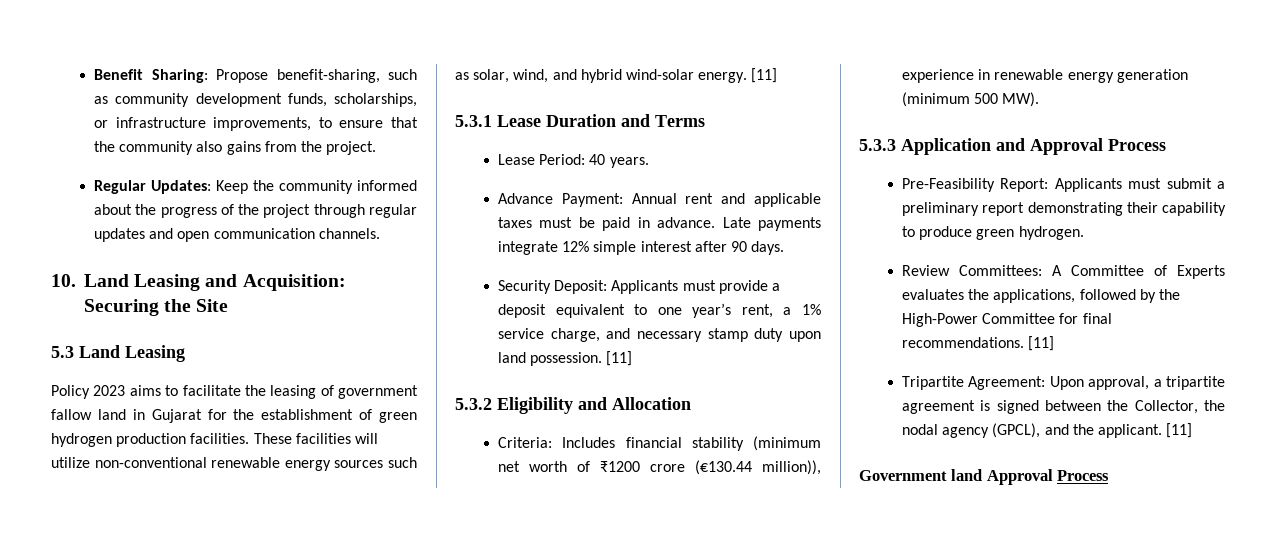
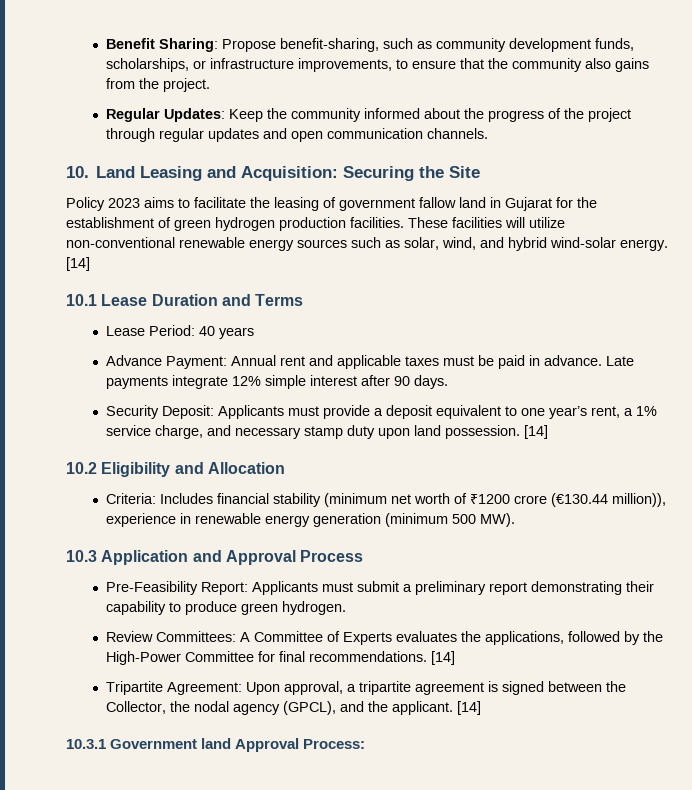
- 5.3 Land Leasing
- These facilities will utilize non-conventional renewable energy sources such as solar, wind, and hybrid wind-solar energy. [11]
- 5.3.1 Lease Duration and Terms
+ These facilities will utilize non-conventional renewable energy sources such as solar, wind, and hybrid wind-solar energy. [14]
+ 10.1 Lease Duration and Terms
- Lease Period: 40 years.
+ Lease Period: 40 years
- Security Deposit: Applicants must provide a deposit equivalent to one year’s rent, a 1% service charge, and necessary stamp duty upon land possession. [11]
- 5.3.2 Eligibility and Allocation
+ Security Deposit: Applicants must provide a deposit equivalent to one year’s rent, a 1% service charge, and necessary stamp duty upon land possession. [14]
+ 10.2 Eligibility and Allocation
- 5.3.3 Application and Approval Process
+ 10.3 Application and Approval Process
- Review Committees: A Committee of Experts evaluates the applications, followed by the High-Power Committee for final recommendations. [11]
+ Review Committees: A Committee of Experts evaluates the applications, followed by the High-Power Committee for final recommendations. [14]
- Tripartite Agreement: Upon approval, a tripartite agreement is signed between the Collector, the nodal agency (GPCL), and the applicant. [11]
- Government land Approval Process
+ Tripartite Agreement: Upon approval, a tripartite agreement is signed between the Collector, the nodal agency (GPCL), and the applicant. [14]
+ 10.3.1 Government land Approval Process:

